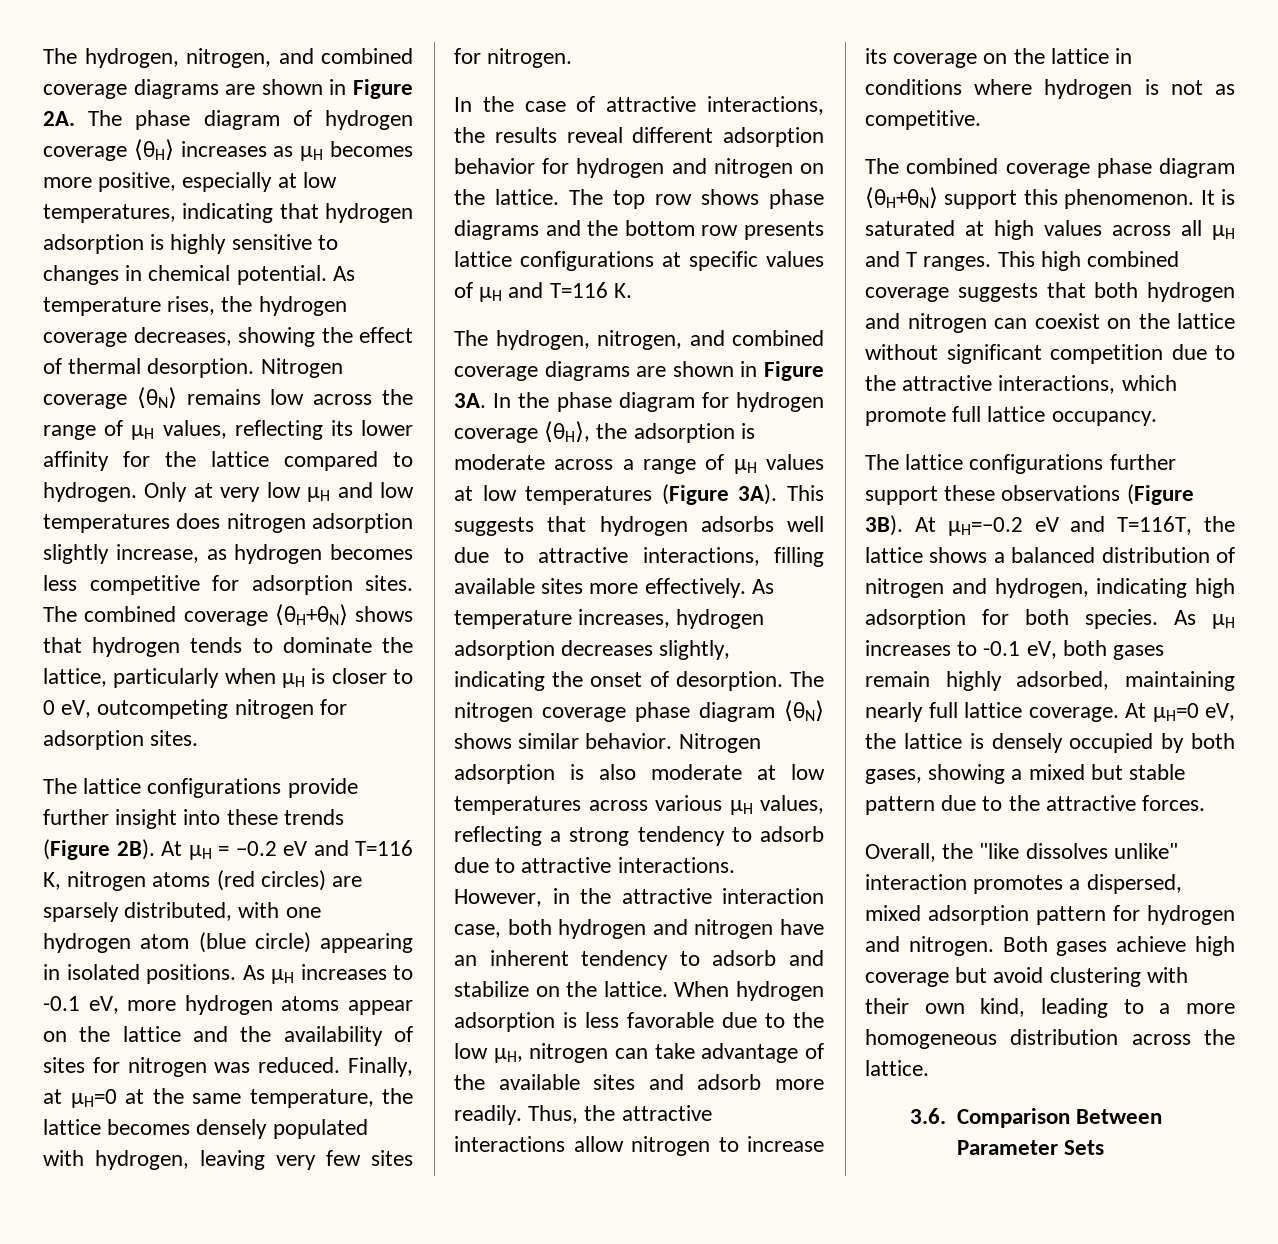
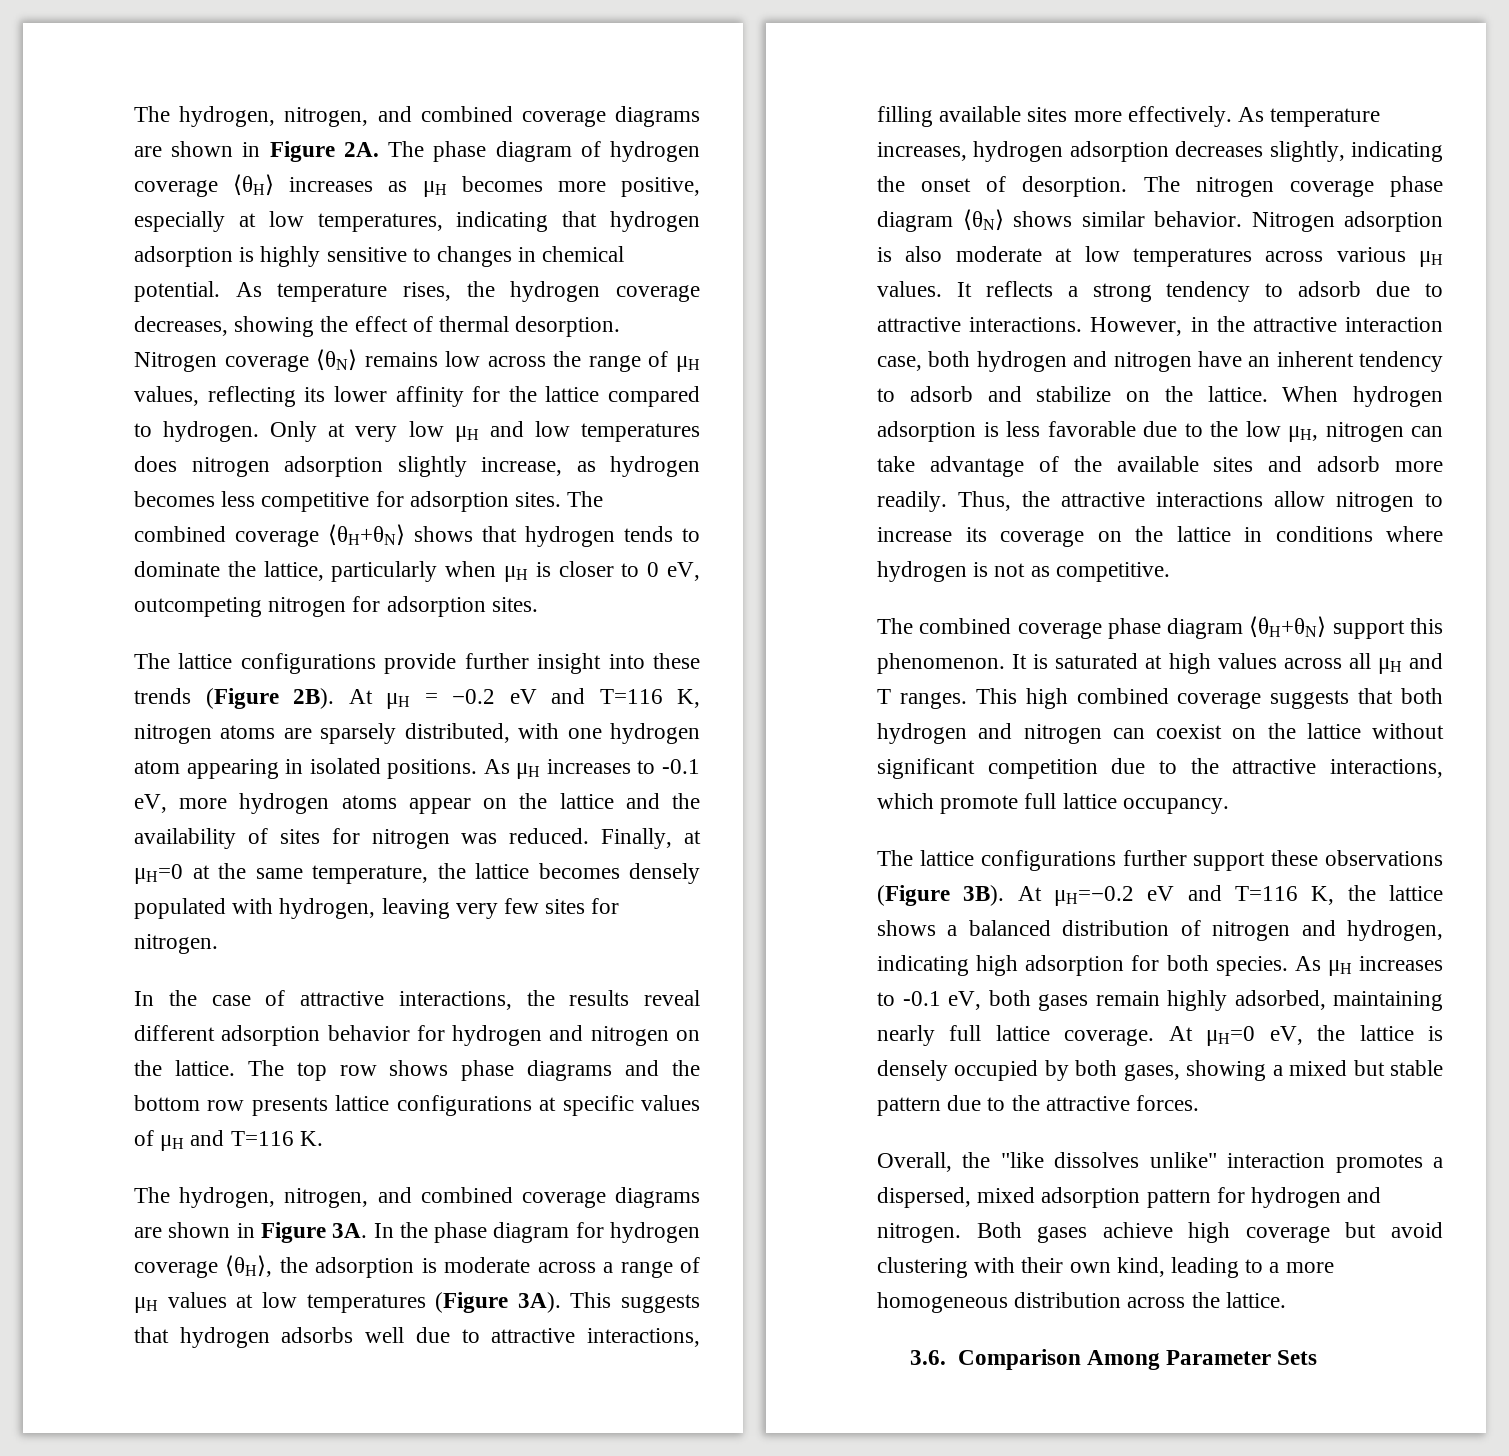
- At μH = −0.2 eV and T=116 K, nitrogen atoms (red circles) are sparsely distributed, with one hydrogen atom (blue circle) appearing in isolated positions.
+ At μH = −0.2 eV and T=116 K, nitrogen atoms are sparsely distributed, with one hydrogen atom appearing in isolated positions.
- Nitrogen adsorption is also moderate at low temperatures across various μH values, reflecting a strong tendency to adsorb due to attractive interactions.
+ Nitrogen adsorption is also moderate at low temperatures across various μH values. It reflects a strong tendency to adsorb due to attractive interactions.
- At μH=−0.2 eV and T=116T, the lattice shows a balanced distribution of nitrogen and hydrogen, indicating high adsorption for both species.
+ At μH=−0.2 eV and T=116 K, the lattice shows a balanced distribution of nitrogen and hydrogen, indicating high adsorption for both species.
- 3.6. Comparison Between Parameter Sets
+ 3.6. Comparison Among Parameter Sets

